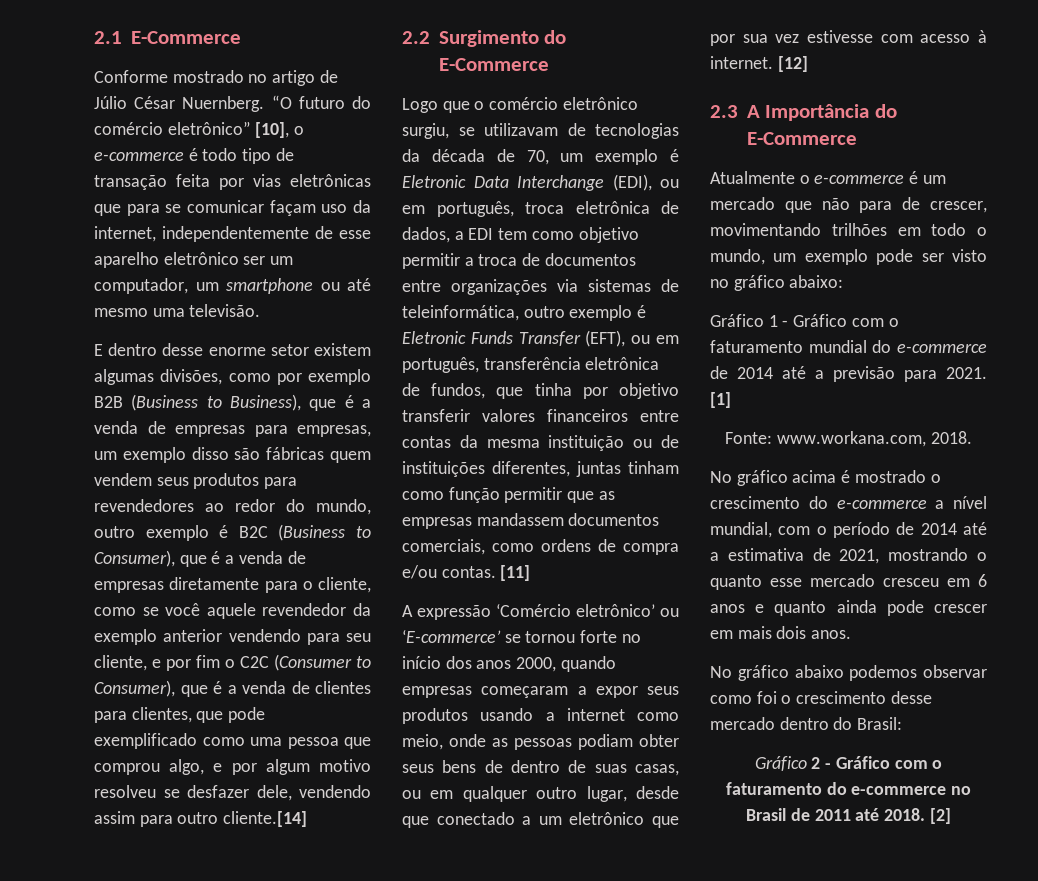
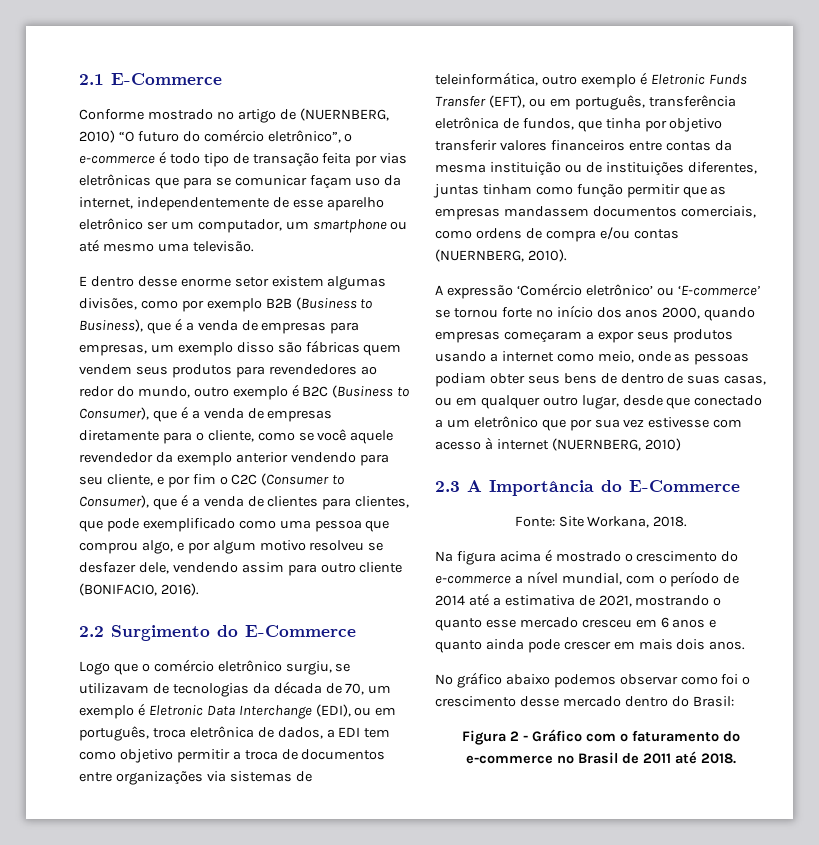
- Conforme mostrado no artigo de Júlio César Nuernberg. “O futuro do comércio eletrônico” [10], o e-commerce é todo tipo de transação feita por vias eletrônicas que para se comunicar façam uso da internet, independentemente de esse aparelho eletrônico ser um computador, um smartphone ou até mesmo uma televisão.
+ Conforme mostrado no artigo de (NUERNBERG, 2010) “O futuro do comércio eletrônico”, o e-commerce é todo tipo de transação feita por vias eletrônicas que para se comunicar façam uso da internet, independentemente de esse aparelho eletrônico ser um computador, um smartphone ou até mesmo uma televisão.
- E dentro desse enorme setor existem algumas divisões, como por exemplo B2B (Business to Business), que é a venda de empresas para empresas, um exemplo disso são fábricas quem vendem seus produtos para revendedores ao redor do mundo, outro exemplo é B2C (Business to Consumer), que é a venda de empresas diretamente para o cliente, como se você aquele revendedor da exemplo anterior vendendo para seu cliente, e por fim o C2C (Consumer to Consumer), que é a venda de clientes para clientes, que pode exemplificado como uma pessoa que comprou algo, e por algum motivo resolveu se desfazer dele, vendendo assim para outro cliente.[14]
+ E dentro desse enorme setor existem algumas divisões, como por exemplo B2B (Business to Business), que é a venda de empresas para empresas, um exemplo disso são fábricas quem vendem seus produtos para revendedores ao redor do mundo, outro exemplo é B2C (Business to Consumer), que é a venda de empresas diretamente para o cliente, como se você aquele revendedor da exemplo anterior vendendo para seu cliente, e por fim o C2C (Consumer to Consumer), que é a venda de clientes para clientes, que pode exemplificado como uma pessoa que comprou algo, e por algum motivo resolveu se desfazer dele, vendendo assim para outro cliente (BONIFACIO, 2016).
- Logo que o comércio eletrônico surgiu, se utilizavam de tecnologias da década de 70, um exemplo é Eletronic Data Interchange (EDI), ou em português, troca eletrônica de dados, a EDI tem como objetivo permitir a troca de documentos entre organizações via sistemas de teleinformática, outro exemplo é Eletronic Funds Transfer (EFT), ou em português, transferência eletrônica de fundos, que tinha por objetivo transferir valores financeiros entre contas da mesma instituição ou de instituições diferentes, juntas tinham como função permitir que as empresas mandassem documentos comerciais, como ordens de compra e/ou contas. [11]
+ Logo que o comércio eletrônico surgiu, se utilizavam de tecnologias da década de 70, um exemplo é Eletronic Data Interchange (EDI), ou em português, troca eletrônica de dados, a EDI tem como objetivo permitir a troca de documentos entre organizações via sistemas de teleinformática, outro exemplo é Eletronic Funds Transfer (EFT), ou em português, transferência eletrônica de fundos, que tinha por objetivo transferir valores financeiros entre contas da mesma instituição ou de instituições diferentes, juntas tinham como função permitir que as empresas mandassem documentos comerciais, como ordens de compra e/ou contas (NUERNBERG, 2010).
- A expressão ‘Comércio eletrônico’ ou ‘E-commerce’ se tornou forte no início dos anos 2000, quando empresas começaram a expor seus produtos usando a internet como meio, onde as pessoas podiam obter seus bens de dentro de suas casas, ou em qualquer outro lugar, desde que conectado a um eletrônico que por sua vez estivesse com acesso à internet. [12]
+ A expressão ‘Comércio eletrônico’ ou ‘E-commerce’ se tornou forte no início dos anos 2000, quando empresas começaram a expor seus produtos usando a internet como meio, onde as pessoas podiam obter seus bens de dentro de suas casas, ou em qualquer outro lugar, desde que conectado a um eletrônico que por sua vez estivesse com acesso à internet (NUERNBERG, 2010)
- Atualmente o e-commerce é um mercado que não para de crescer, movimentando trilhões em todo o mundo, um exemplo pode ser visto no gráfico abaixo:
- Gráfico 1 - Gráfico com o faturamento mundial do e-commerce de 2014 até a previsão para 2021. [1]
- Fonte: www.workana.com, 2018.
+ Fonte: Site Workana, 2018.
- No gráfico acima é mostrado o crescimento do e-commerce a nível mundial, com o período de 2014 até a estimativa de 2021, mostrando o quanto esse mercado cresceu em 6 anos e quanto ainda pode crescer em mais dois anos.
+ Na figura acima é mostrado o crescimento do e-commerce a nível mundial, com o período de 2014 até a estimativa de 2021, mostrando o quanto esse mercado cresceu em 6 anos e quanto ainda pode crescer em mais dois anos.
- Gráfico 2 - Gráfico com o faturamento do e-commerce no Brasil de 2011 até 2018. [2]
+ Figura 2 - Gráfico com o faturamento do e-commerce no Brasil de 2011 até 2018.

